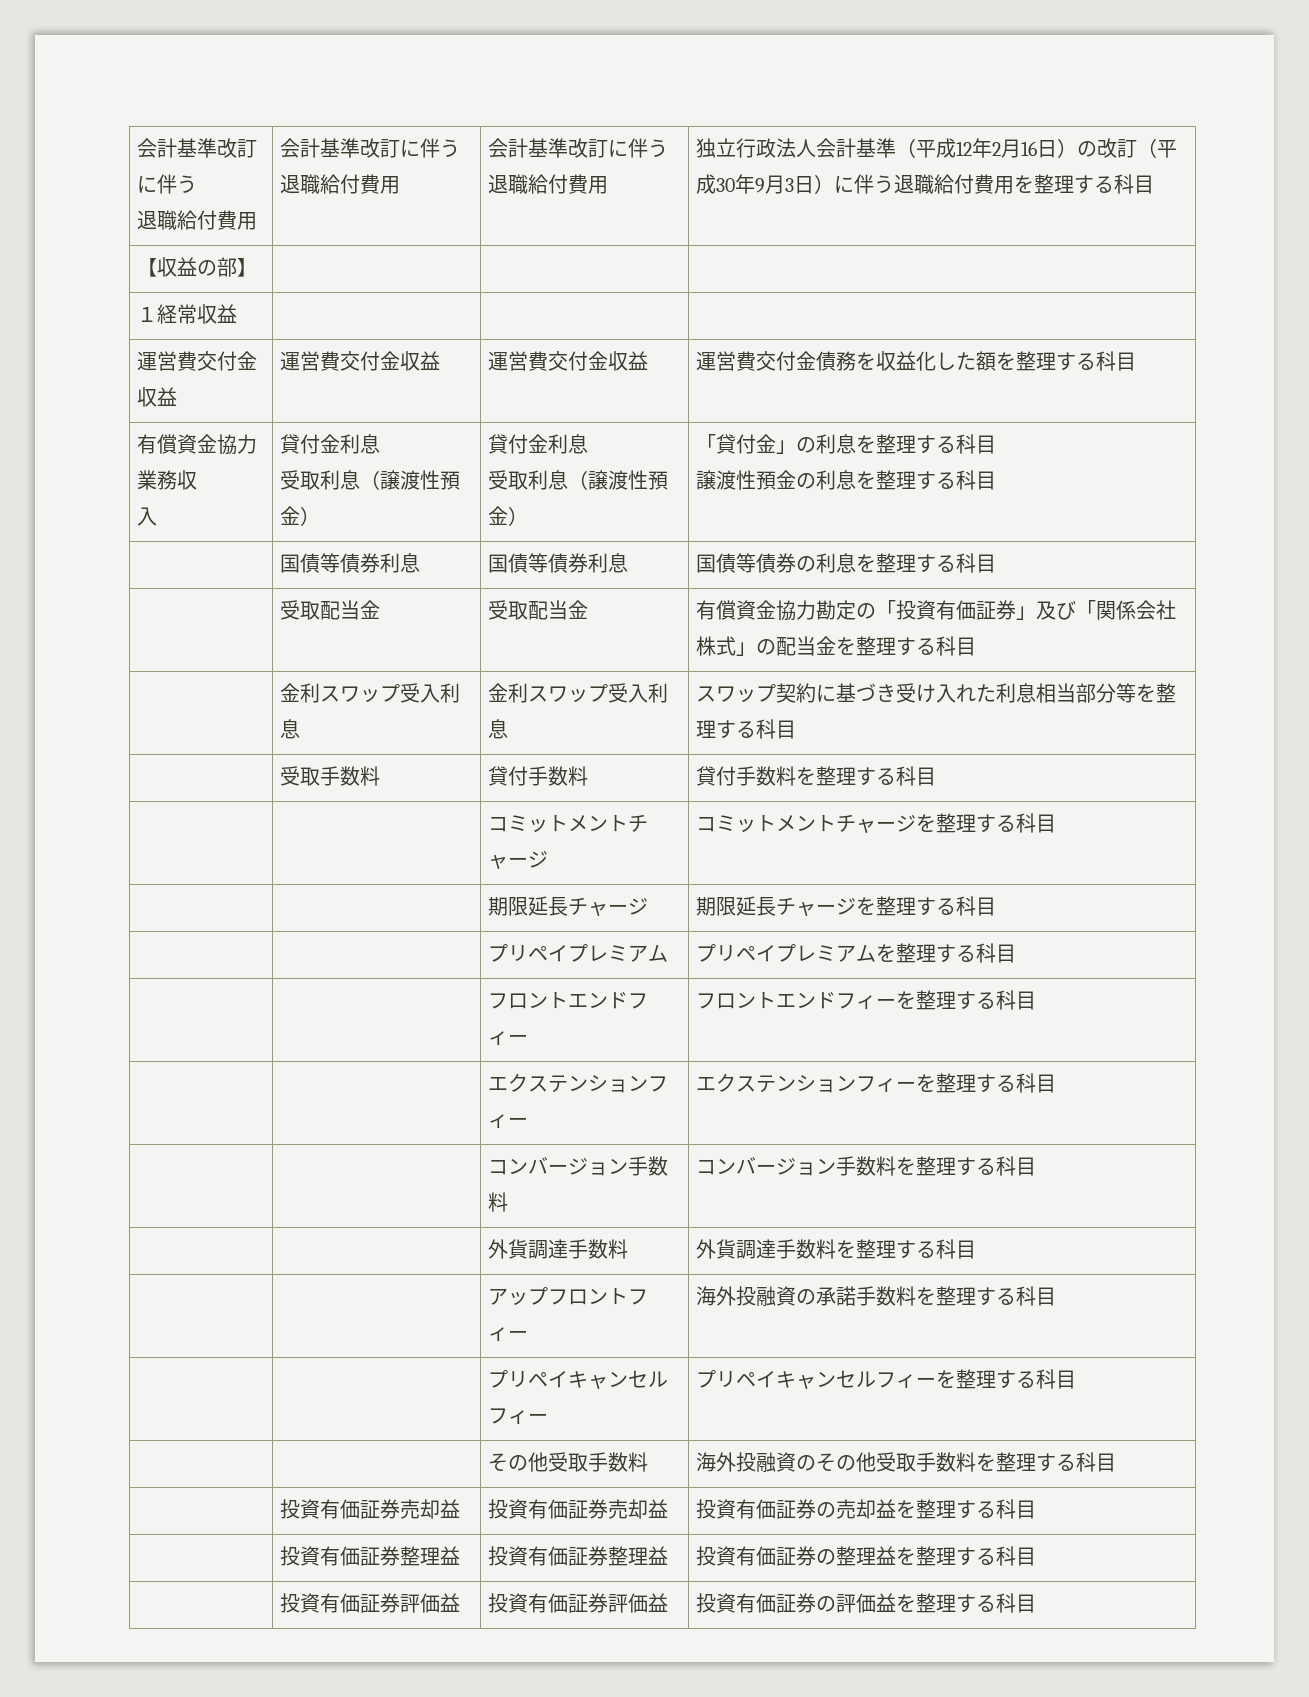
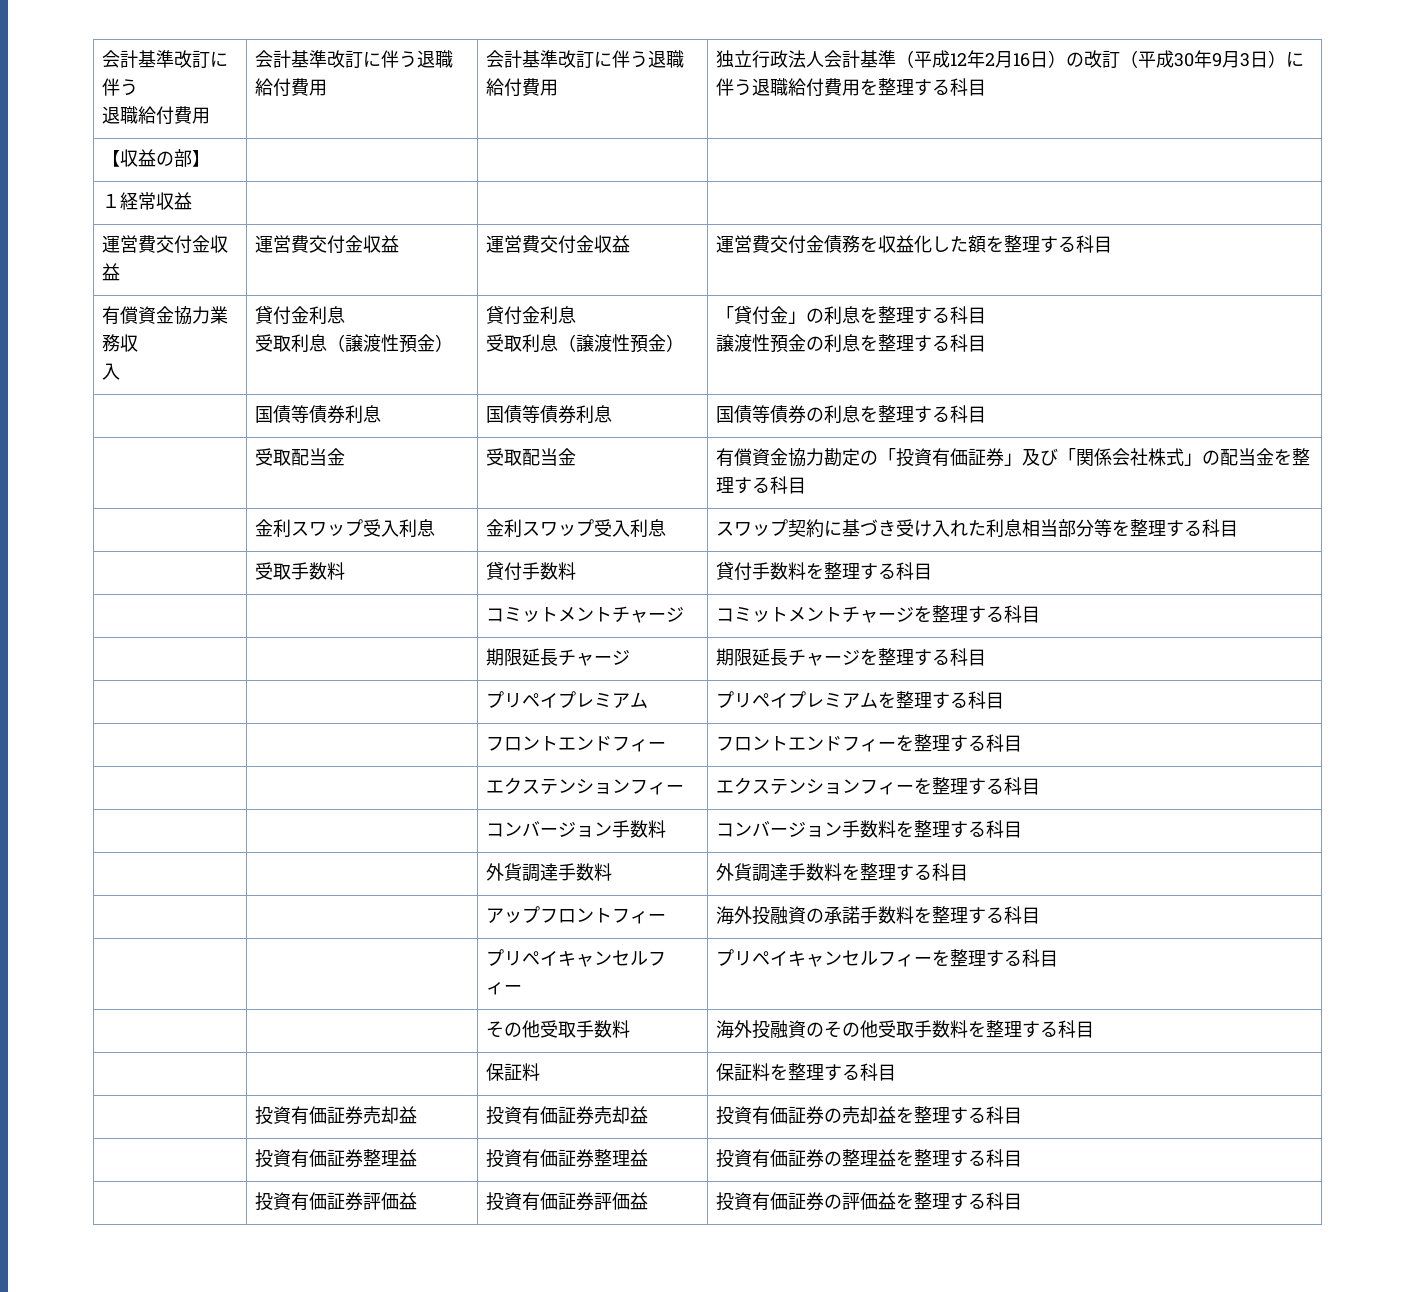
+ | | 保証料 | 保証料を整理する科目

